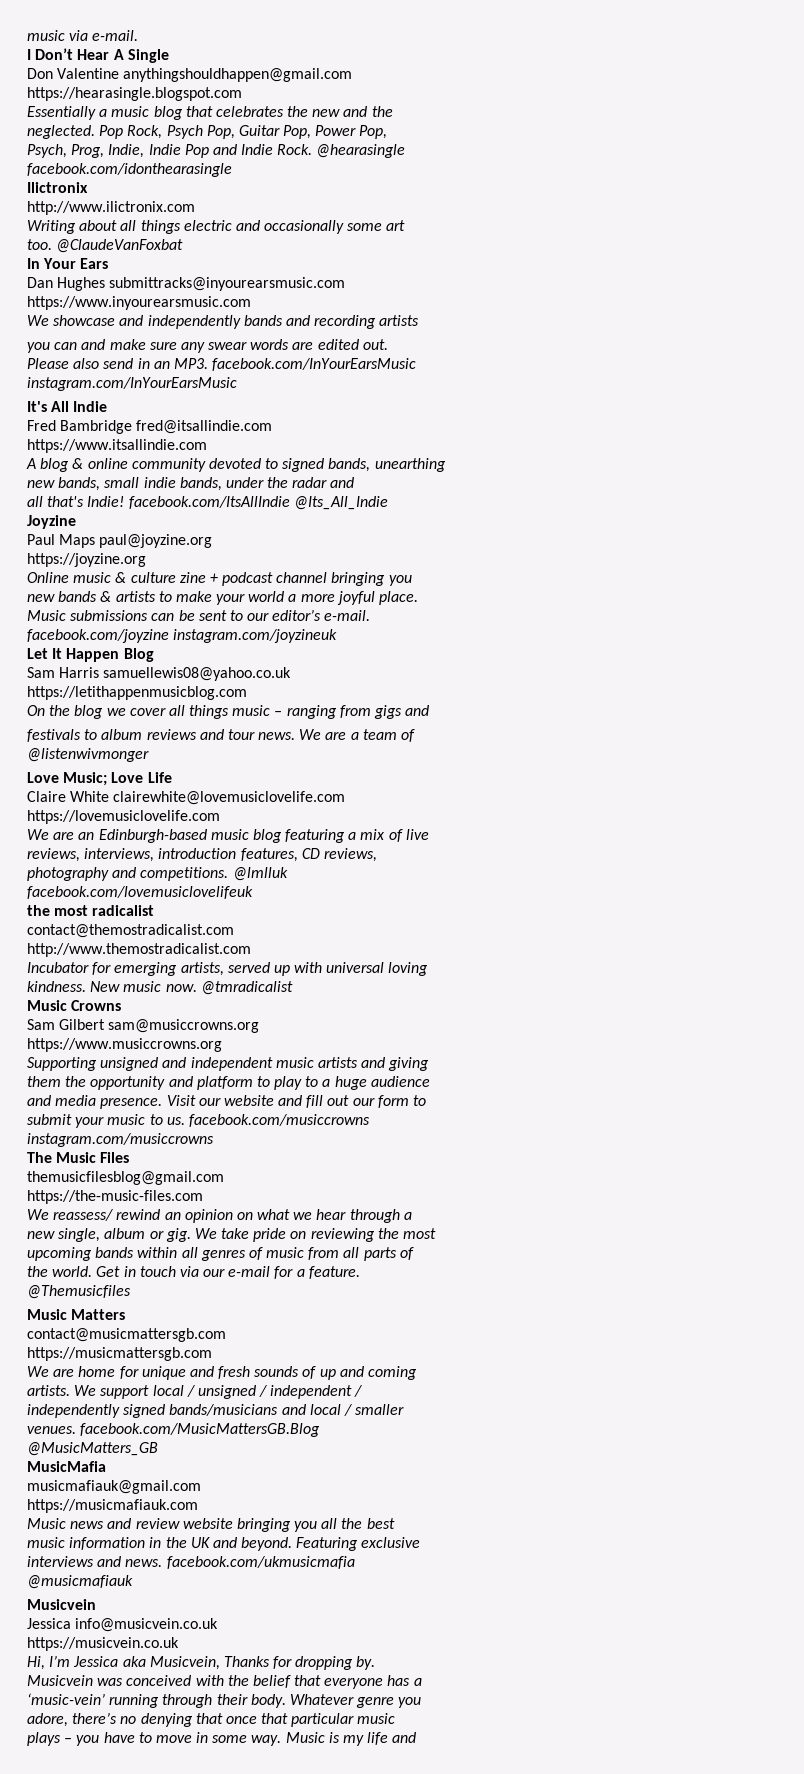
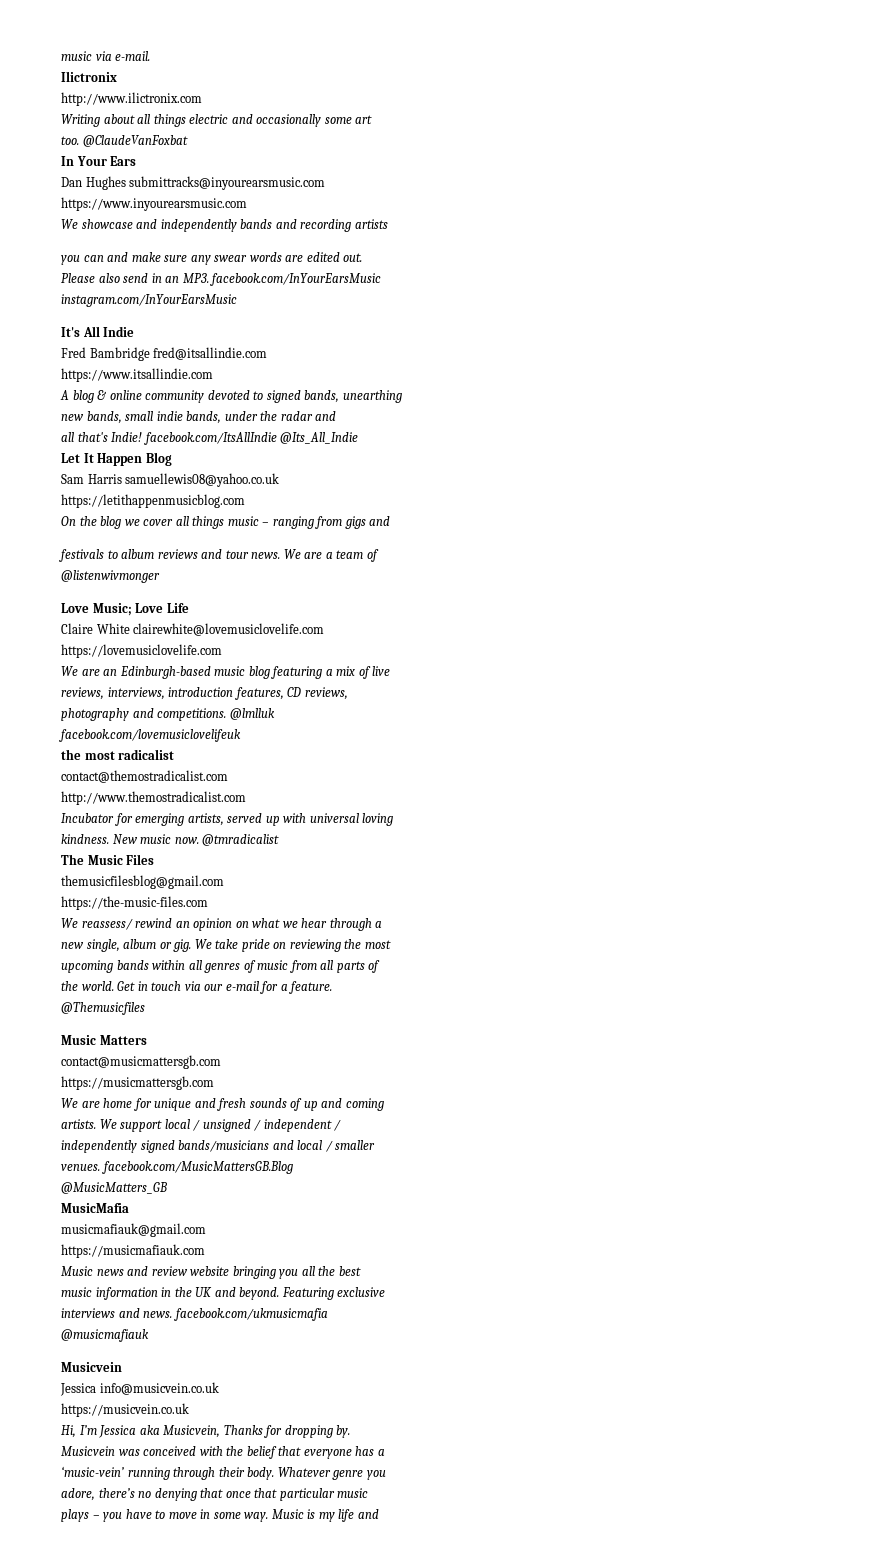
- I Don’t Hear A Single
- Don Valentine anythingshouldhappen@gmail.com
- https://hearasingle.blogspot.com
- Essentially a music blog that celebrates the new and the
- neglected. Pop Rock, Psych Pop, Guitar Pop, Power Pop,
- Psych, Prog, Indie, Indie Pop and Indie Rock. @hearasingle
- facebook.com/idonthearasingle
- Joyzine
- Paul Maps paul@joyzine.org
- https://joyzine.org
- Online music & culture zine + podcast channel bringing you
- new bands & artists to make your world a more joyful place.
- Music submissions can be sent to our editor’s e-mail.
- facebook.com/joyzine instagram.com/joyzineuk
- Music Crowns
- Sam Gilbert sam@musiccrowns.org
- https://www.musiccrowns.org
- Supporting unsigned and independent music artists and giving
- them the opportunity and platform to play to a huge audience
- and media presence. Visit our website and fill out our form to
- submit your music to us. facebook.com/musiccrowns
- instagram.com/musiccrowns

